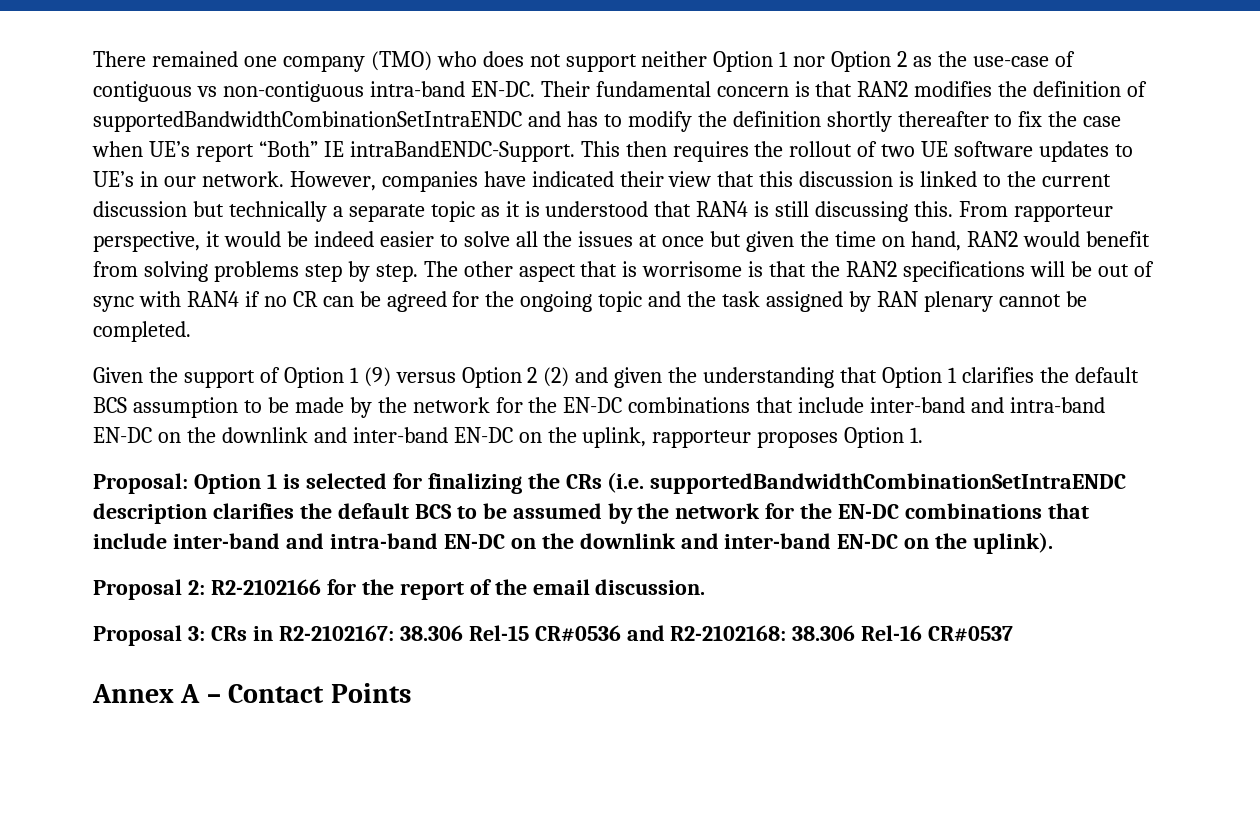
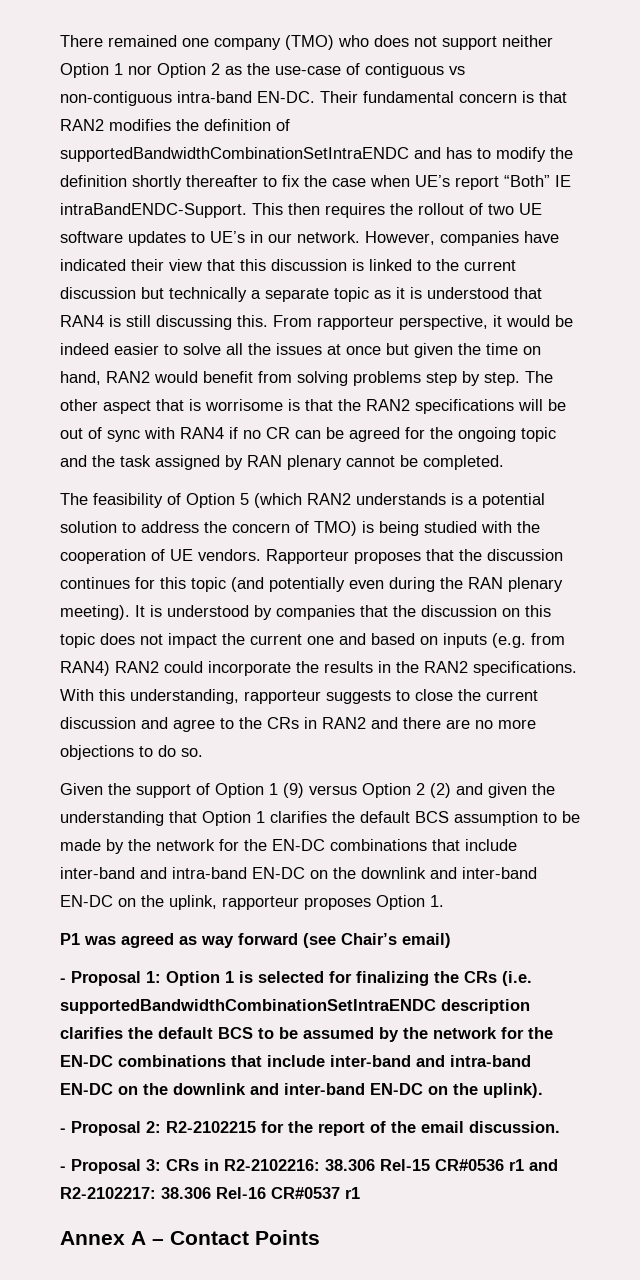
+ The feasibility of Option 5 (which RAN2 understands is a potential solution to address the concern of TMO) is being studied with the cooperation of UE vendors. Rapporteur proposes that the discussion continues for this topic (and potentially even during the RAN plenary meeting). It is understood by companies that the discussion on this topic does not impact the current one and based on inputs (e.g. from RAN4) RAN2 could incorporate the results in the RAN2 specifications. With this understanding, rapporteur suggests to close the current discussion and agree to the CRs in RAN2 and there are no more objections to do so.
- Proposal: Option 1 is selected for finalizing the CRs (i.e. supportedBandwidthCombinationSetIntraENDC description clarifies the default BCS to be assumed by the network for the EN-DC combinations that include inter-band and intra-band EN-DC on the downlink and inter-band EN-DC on the uplink).
+ P1 was agreed as way forward (see Chair’s email)
+ - Proposal 1: Option 1 is selected for finalizing the CRs (i.e. supportedBandwidthCombinationSetIntraENDC description clarifies the default BCS to be assumed by the network for the EN-DC combinations that include inter-band and intra-band EN-DC on the downlink and inter-band EN-DC on the uplink).
- Proposal 2: R2-2102166 for the report of the email discussion.
+ - Proposal 2: R2-2102215 for the report of the email discussion.
- Proposal 3: CRs in R2-2102167: 38.306 Rel-15 CR#0536 and R2-2102168: 38.306 Rel-16 CR#0537
+ - Proposal 3: CRs in R2-2102216: 38.306 Rel-15 CR#0536 r1 and R2-2102217: 38.306 Rel-16 CR#0537 r1

